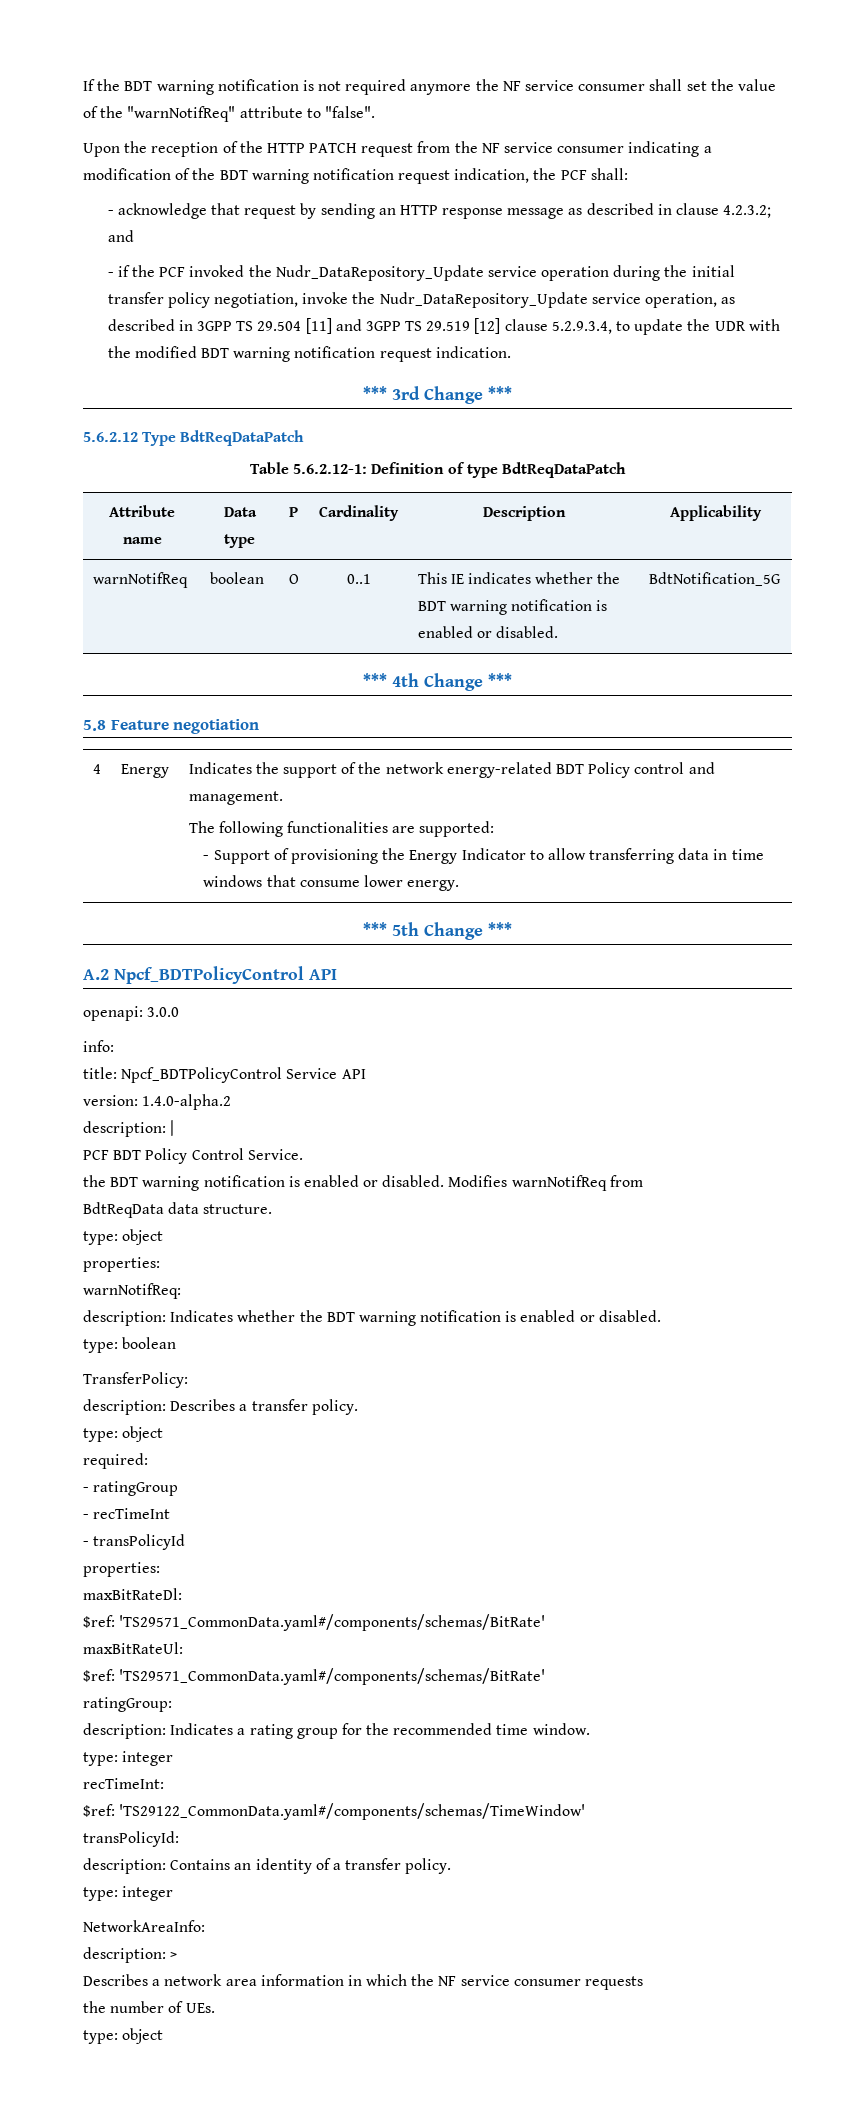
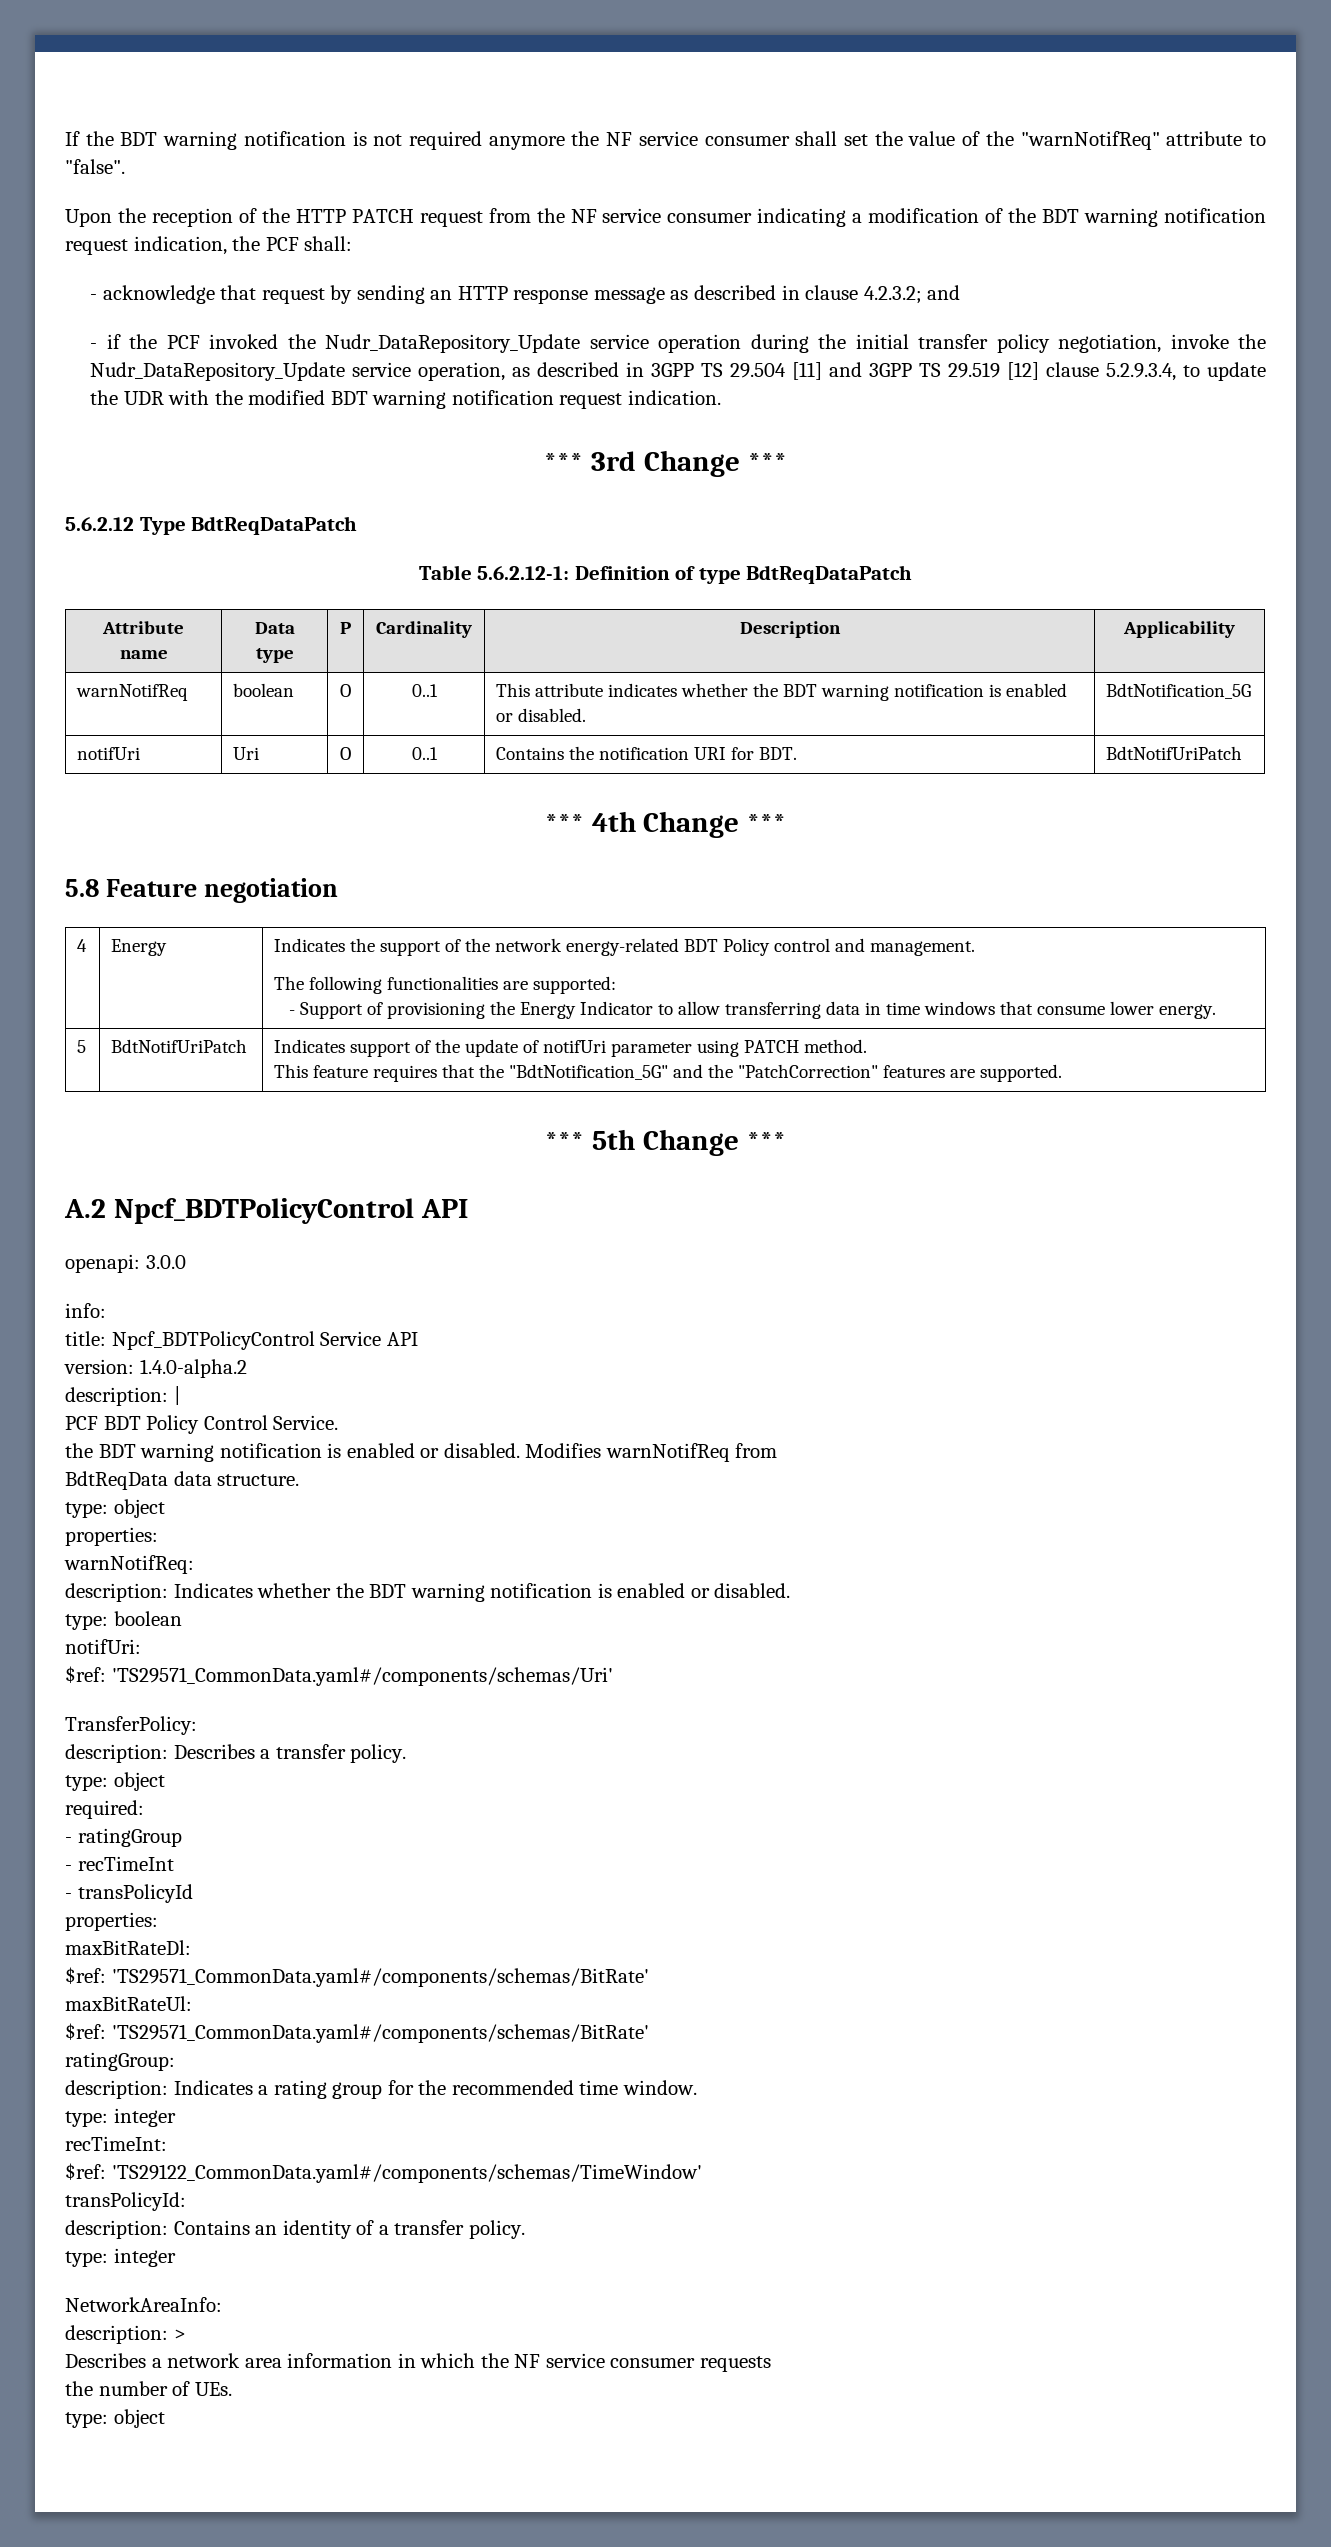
- warnNotifReq | boolean | O | 0..1 | This IE indicates whether the BDT warning notification is enabled or disabled. | BdtNotification_5G
+ warnNotifReq | boolean | O | 0..1 | This attribute indicates whether the BDT warning notification is enabled or disabled. | BdtNotification_5G
+ notifUri | Uri | O | 0..1 | Contains the notification URI for BDT. | BdtNotifUriPatch
+ 5 | BdtNotifUriPatch | Indicates support of the update of notifUri parameter using PATCH method.
+ This feature requires that the "BdtNotification_5G" and the "PatchCorrection" features are supported.
+ notifUri:
+ $ref: 'TS29571_CommonData.yaml#/components/schemas/Uri'

